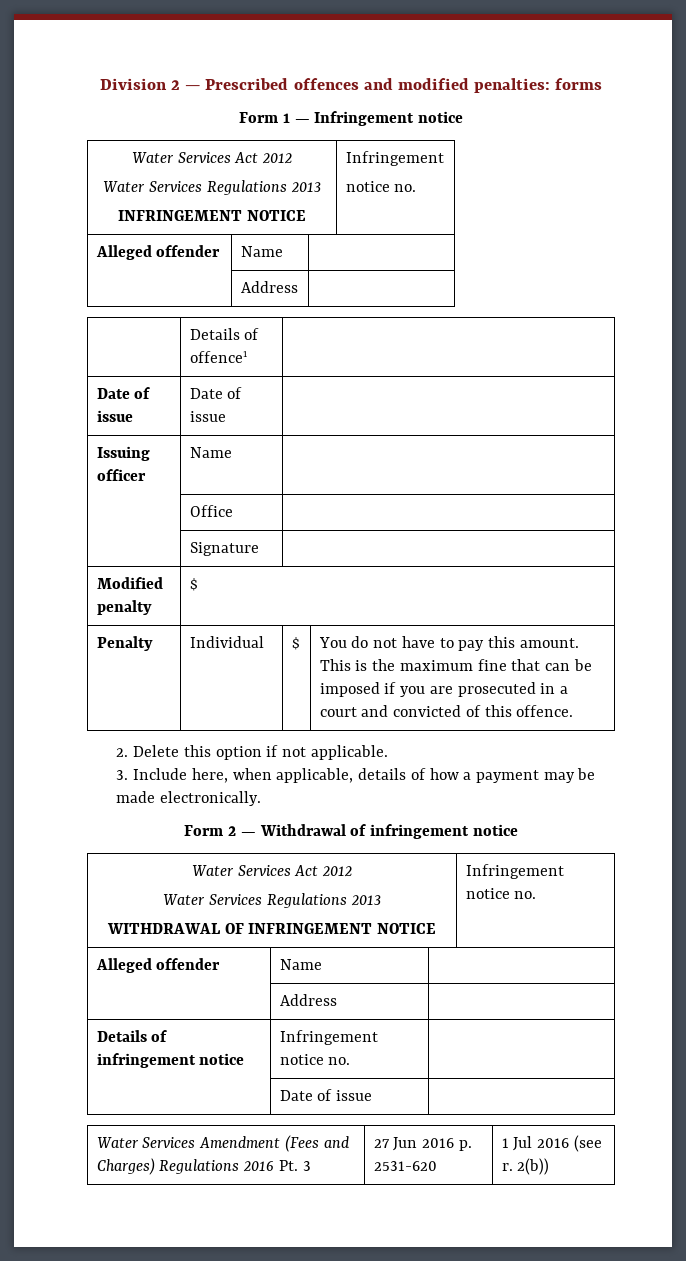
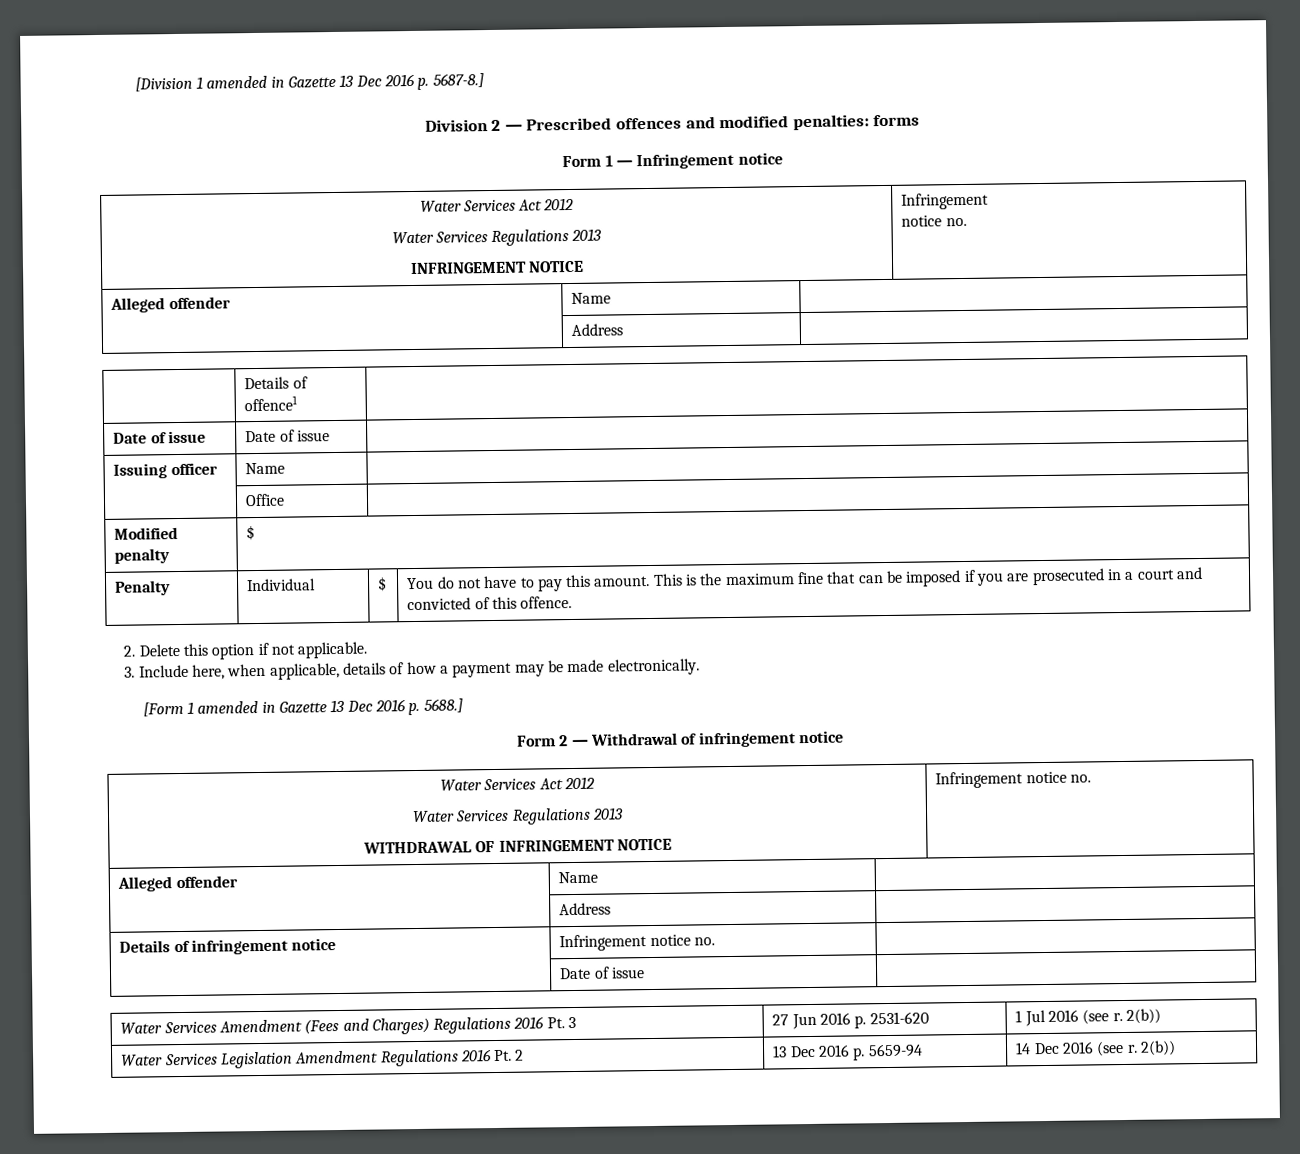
+ [Division 1 amended in Gazette 13 Dec 2016 p. 5687-8.]
- | Signature |
+ [Form 1 amended in Gazette 13 Dec 2016 p. 5688.]
+ Water Services Legislation Amendment Regulations 2016 Pt. 2 | 13 Dec 2016 p. 5659-94 | 14 Dec 2016 (see r. 2(b))

